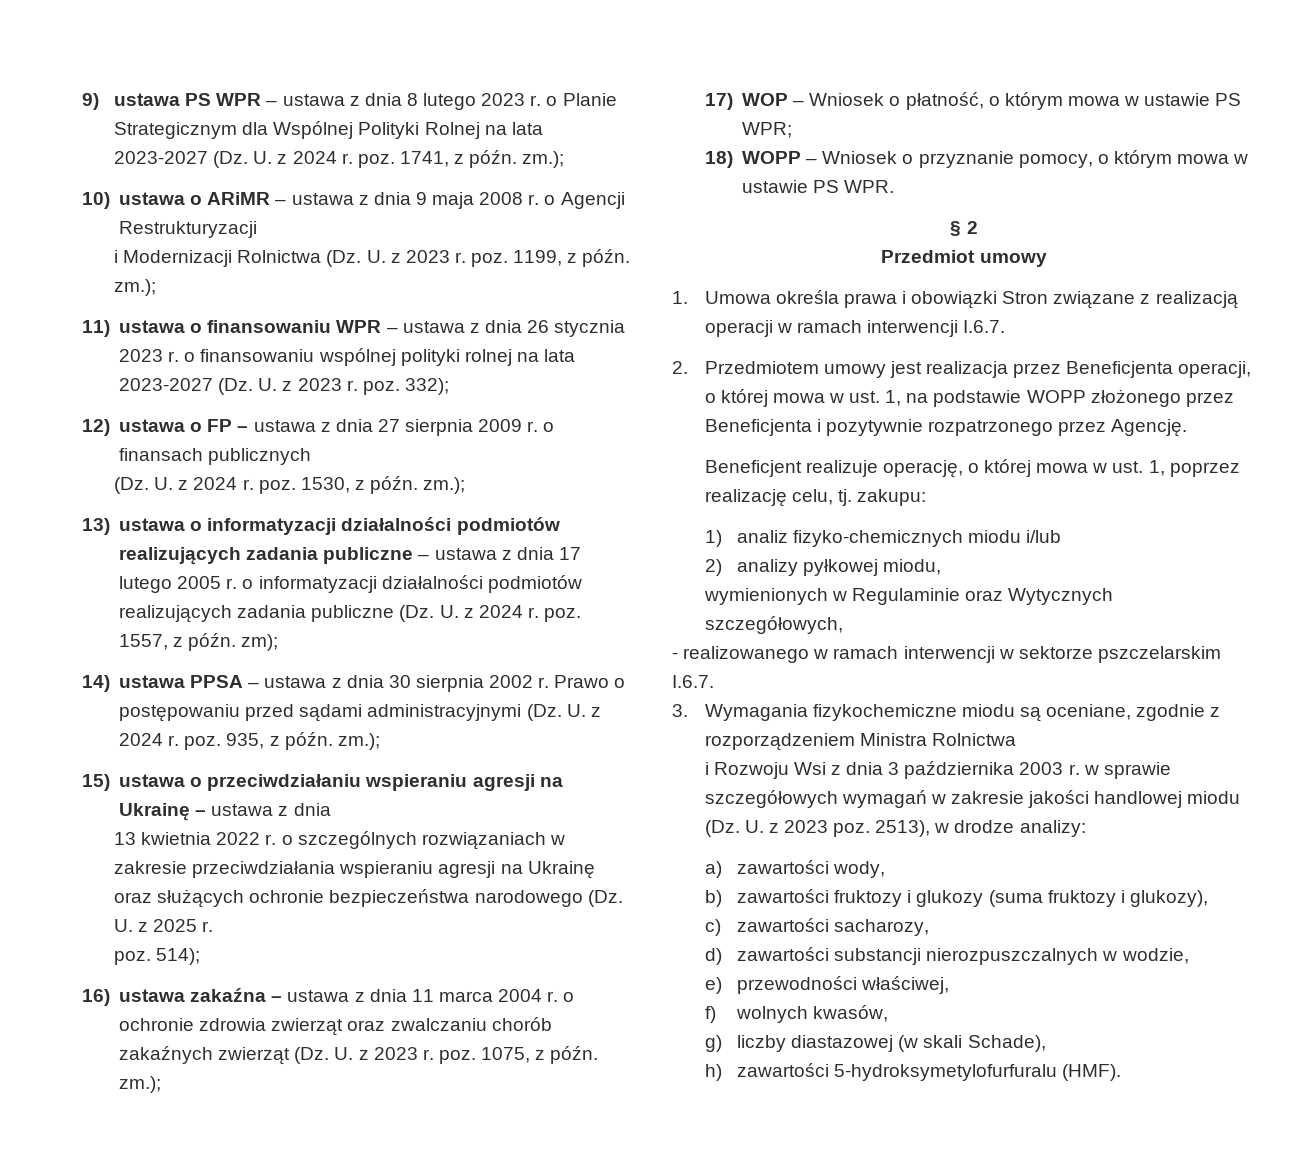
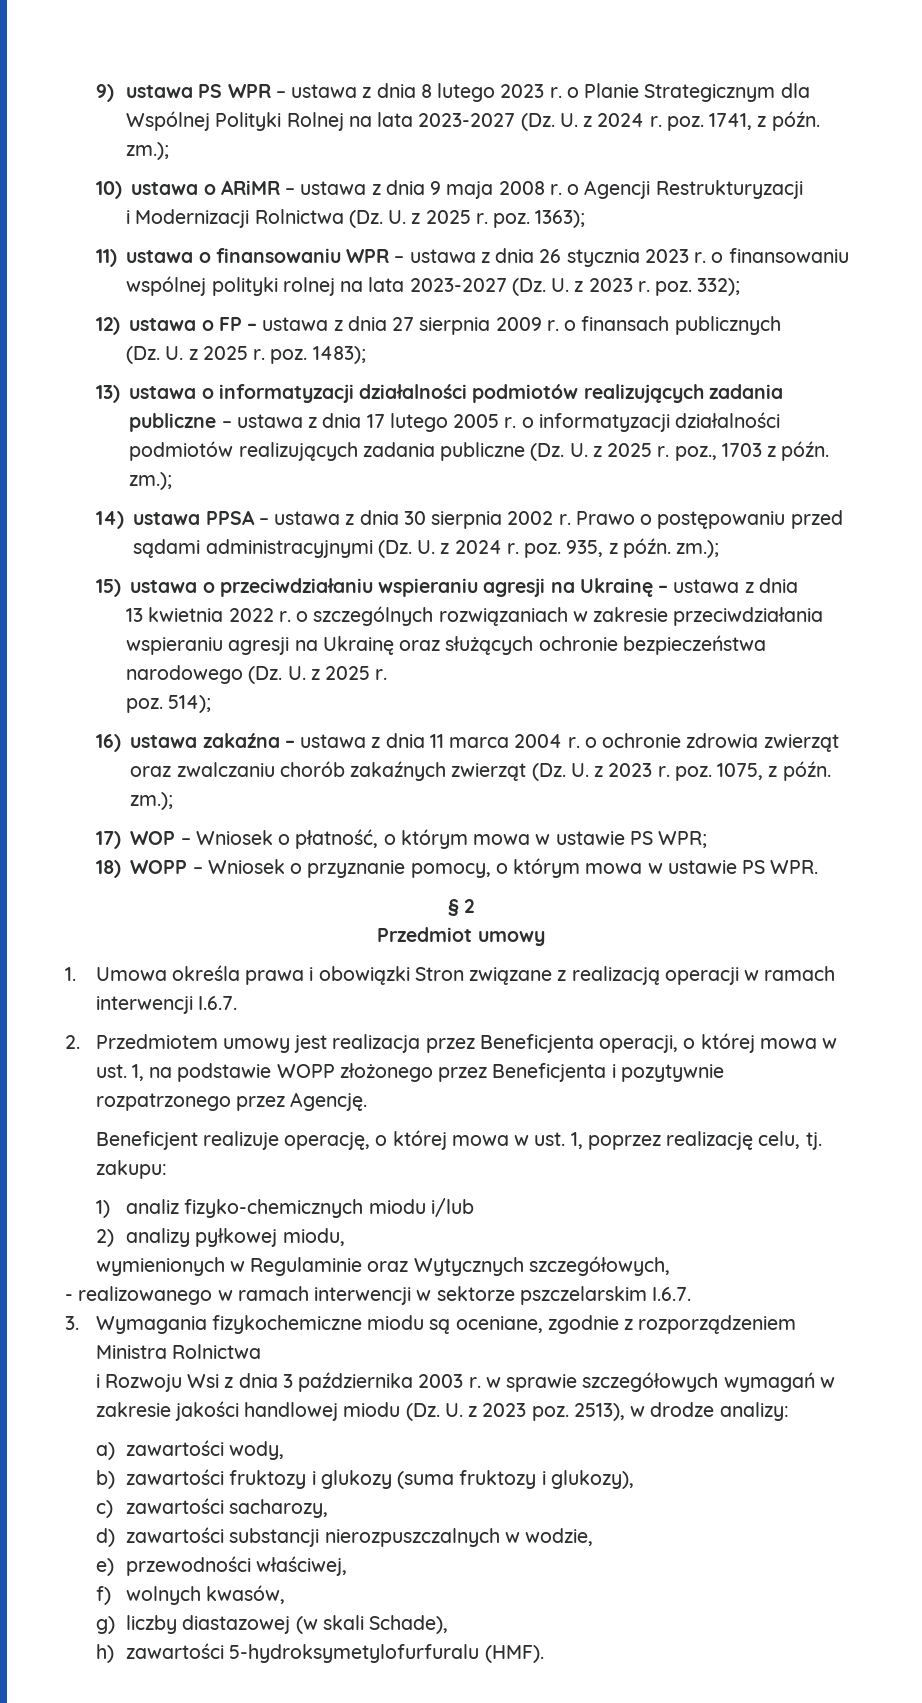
- i Modernizacji Rolnictwa (Dz. U. z 2023 r. poz. 1199, z późn. zm.);
+ i Modernizacji Rolnictwa (Dz. U. z 2025 r. poz. 1363);
- (Dz. U. z 2024 r. poz. 1530, z późn. zm.);
+ (Dz. U. z 2025 r. poz. 1483);
- 13) ustawa o informatyzacji działalności podmiotów realizujących zadania publiczne – ustawa z dnia 17 lutego 2005 r. o informatyzacji działalności podmiotów realizujących zadania publiczne (Dz. U. z 2024 r. poz. 1557, z późn. zm);
+ 13) ustawa o informatyzacji działalności podmiotów realizujących zadania publiczne – ustawa z dnia 17 lutego 2005 r. o informatyzacji działalności podmiotów realizujących zadania publiczne (Dz. U. z 2025 r. poz., 1703 z późn. zm.);

